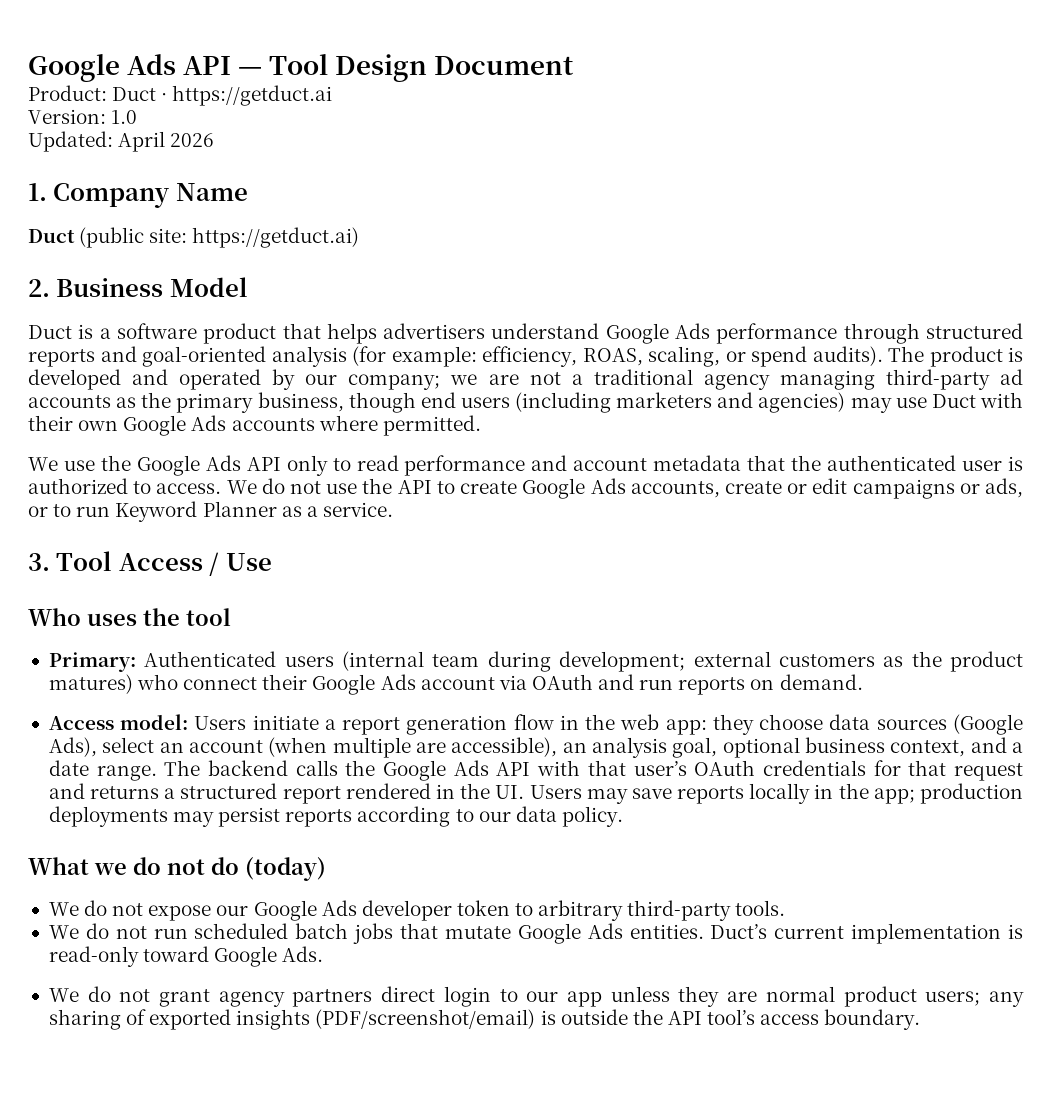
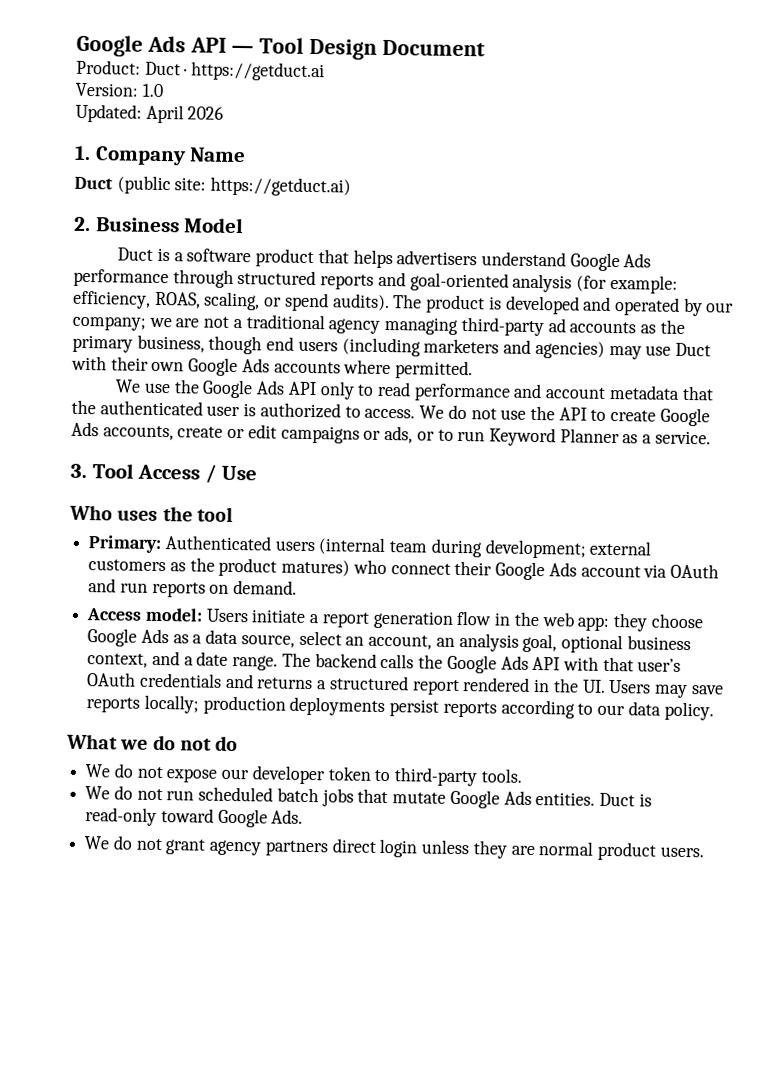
- Access model: Users initiate a report generation flow in the web app: they choose data sources (Google Ads), select an account (when multiple are accessible), an analysis goal, optional business context, and a date range.
+ Access model: Users initiate a report generation flow in the web app: they choose Google Ads as a data source, select an account, an analysis goal, optional business context, and a date range.
- The backend calls the Google Ads API with that user’s OAuth credentials for that request and returns a structured report rendered in the UI. Users may save reports locally in the app; production deployments may persist reports according to our data policy.
+ The backend calls the Google Ads API with that user’s OAuth credentials and returns a structured report rendered in the UI. Users may save reports locally; production deployments persist reports according to our data policy.
- What we do not do (today)
+ What we do not do
- We do not expose our Google Ads developer token to arbitrary third-party tools.
+ We do not expose our developer token to third-party tools.
- Duct’s current implementation is read-only toward Google Ads.
+ Duct is read-only toward Google Ads.
- We do not grant agency partners direct login to our app unless they are normal product users; any sharing of exported insights (PDF/screenshot/email) is outside the API tool’s access boundary.
+ We do not grant agency partners direct login unless they are normal product users.

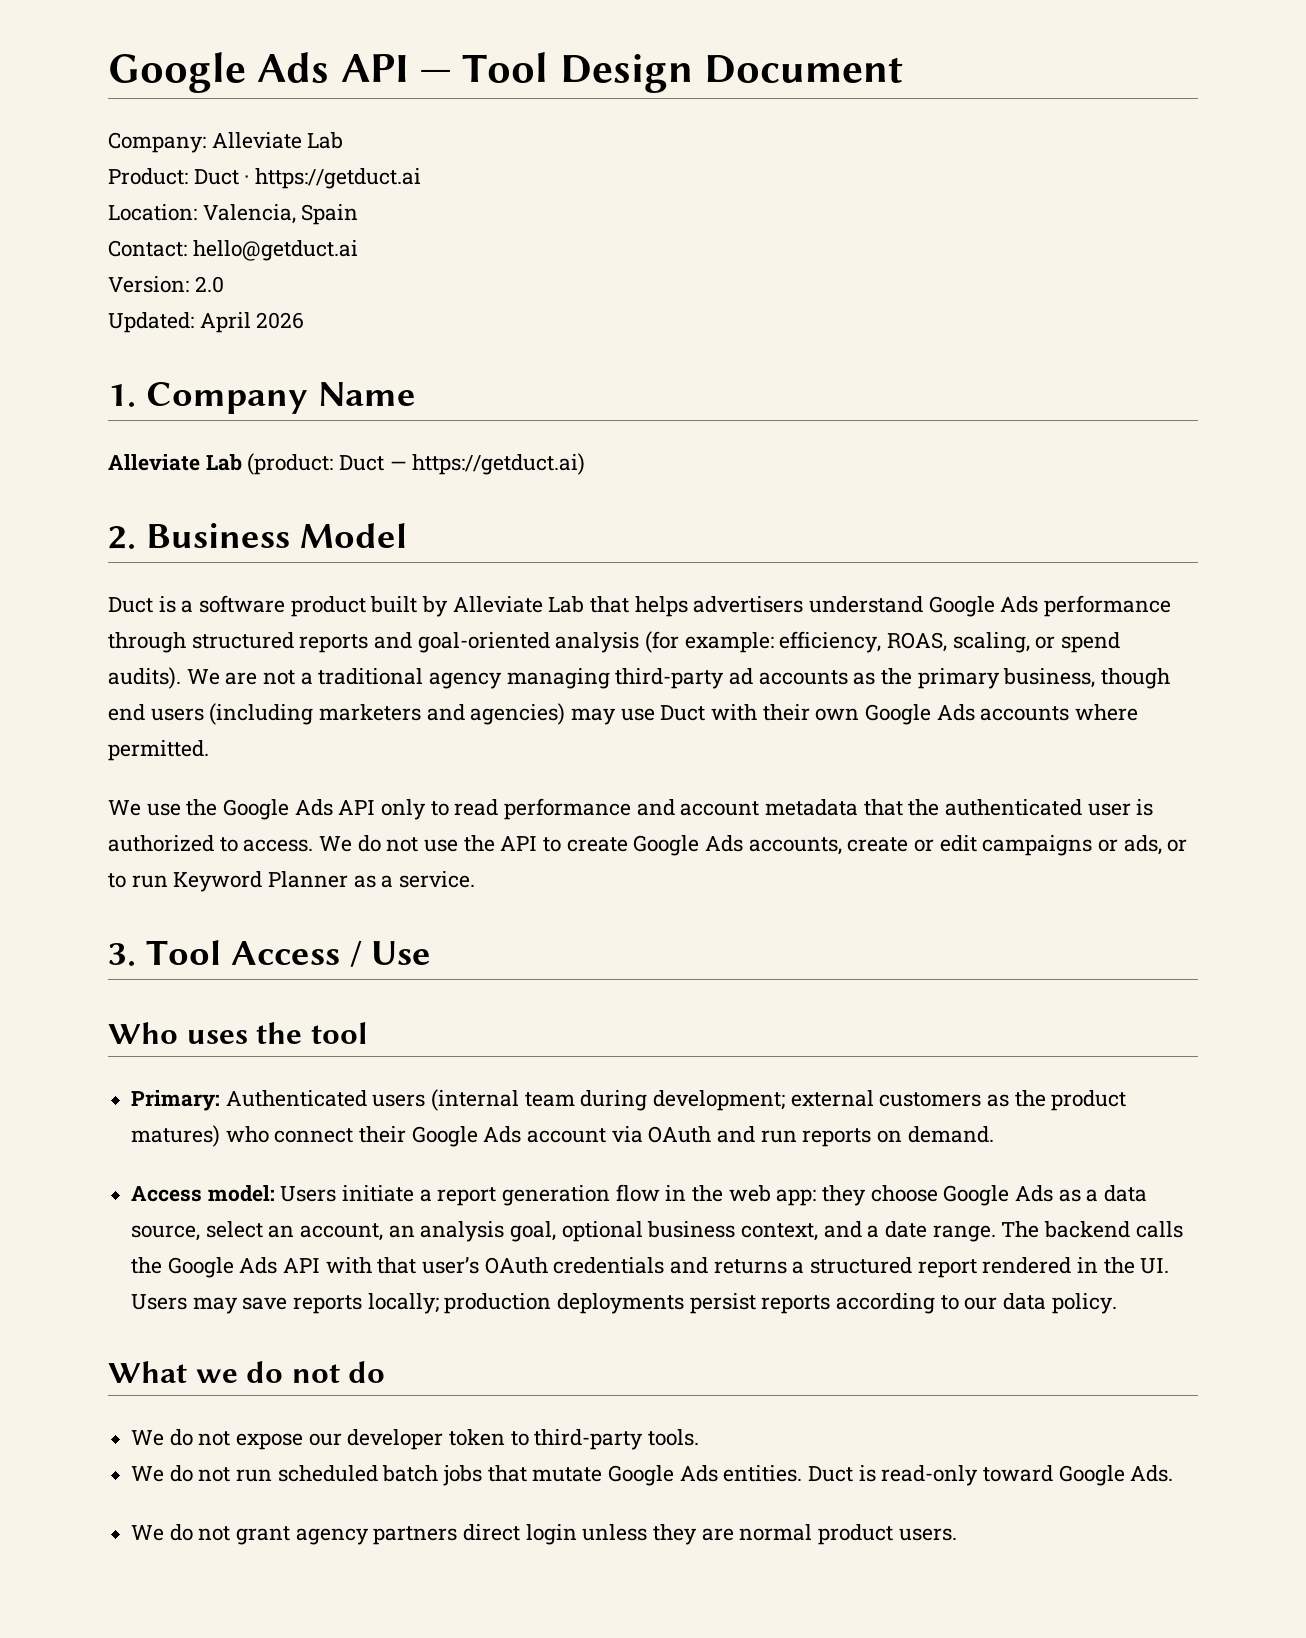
+ Company: Alleviate Lab
+ Location: Valencia, Spain
+ Contact: hello@getduct.ai
- Version: 1.0
+ Version: 2.0
- Duct (public site: https://getduct.ai)
+ Alleviate Lab (product: Duct — https://getduct.ai)
- Duct is a software product that helps advertisers understand Google Ads performance through structured reports and goal-oriented analysis (for example: efficiency, ROAS, scaling, or spend audits).
+ Duct is a software product built by Alleviate Lab that helps advertisers understand Google Ads performance through structured reports and goal-oriented analysis (for example: efficiency, ROAS, scaling, or spend audits).
- The product is developed and operated by our company; we are not a traditional agency managing third-party ad accounts as the primary business, though end users (including marketers and agencies) may use Duct with their own Google Ads accounts where permitted.
+ We are not a traditional agency managing third-party ad accounts as the primary business, though end users (including marketers and agencies) may use Duct with their own Google Ads accounts where permitted.

